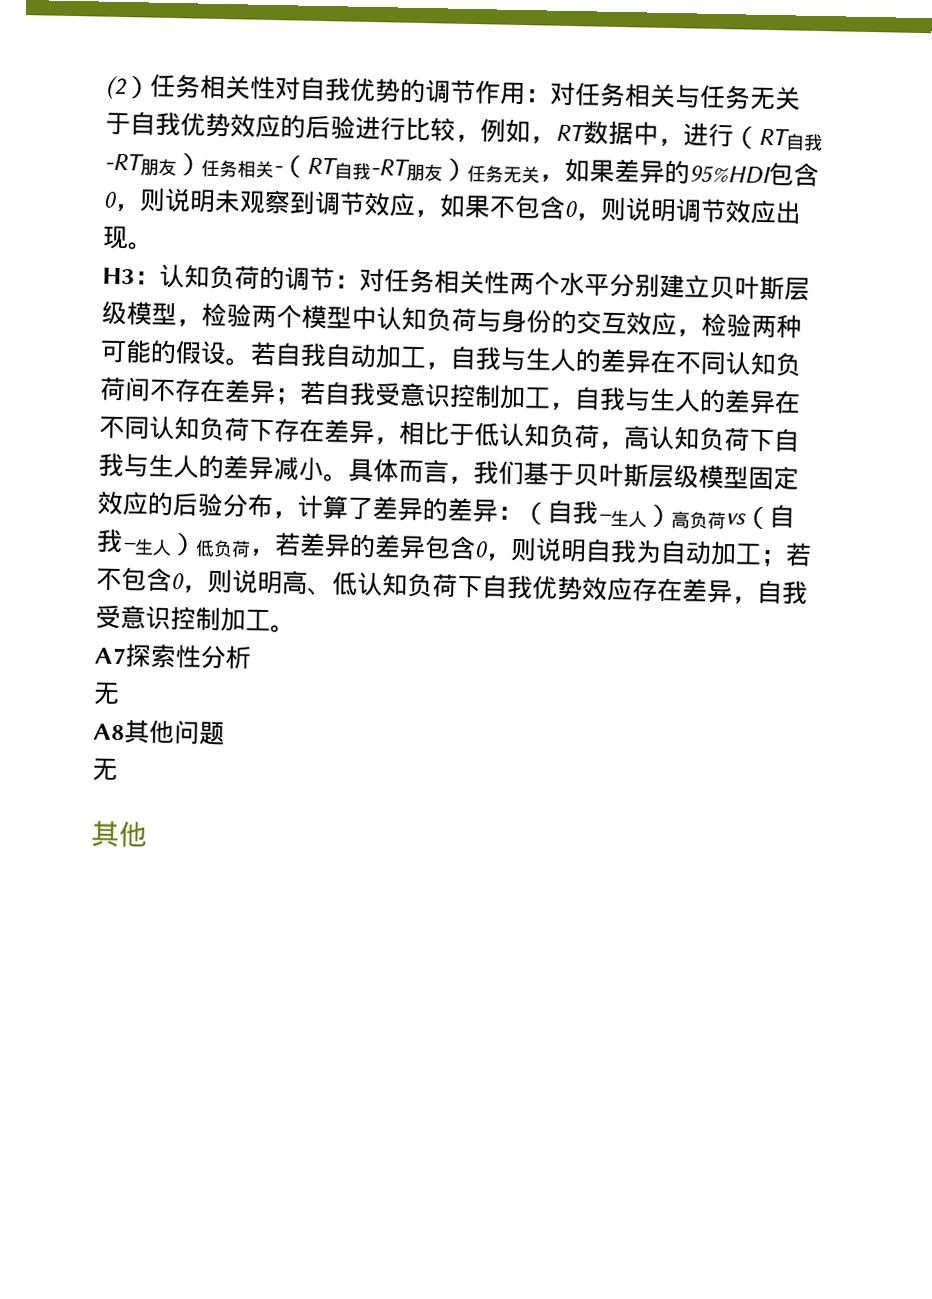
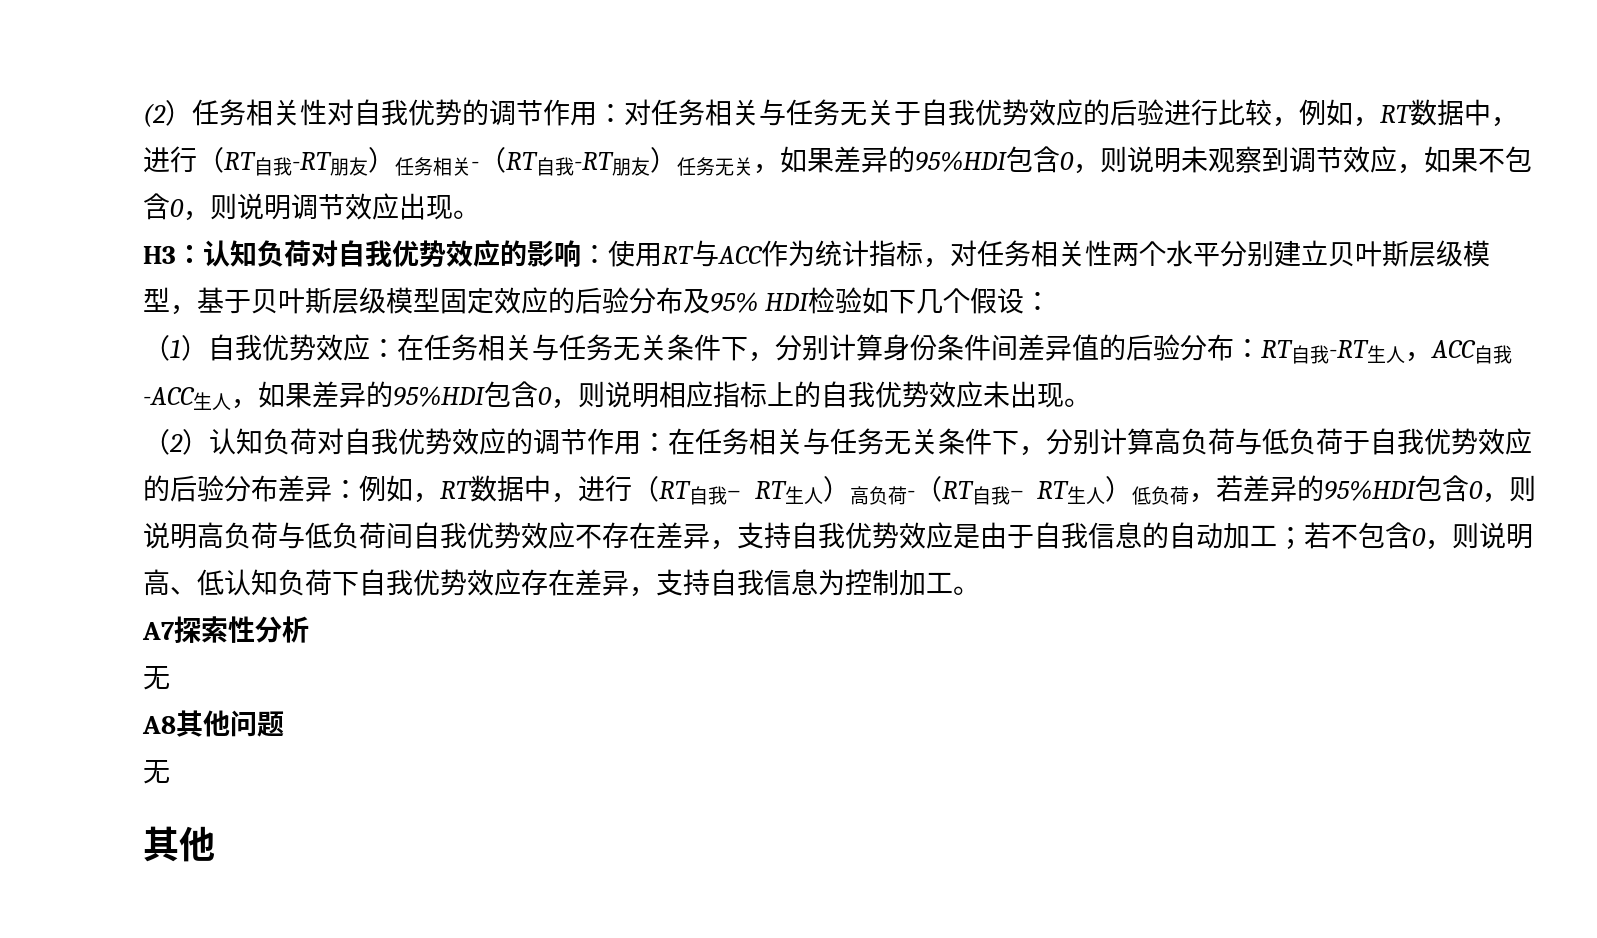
- H3：认知负荷的调节：对任务相关性两个水平分别建立贝叶斯层级模型，检验两个模型中认知负荷与身份的交互效应，检验两种可能的假设。若自我自动加工，自我与生人的差异在不同认知负荷间不存在差异；若自我受意识控制加工，自我与生人的差异在不同认知负荷下存在差异，相比于低认知负荷，高认知负荷下自我与生人的差异减小。具体而言，我们基于贝叶斯层级模型固定效应的后验分布，计算了差异的差异：（自我–生人）高负荷vs（自我–生人）低负荷，若差异的差异包含0，则说明自我为自动加工；若不包含0，则说明高、低认知负荷下自我优势效应存在差异，自我受意识控制加工。
+ H3：认知负荷对自我优势效应的影响：使用RT与ACC作为统计指标，对任务相关性两个水平分别建立贝叶斯层级模型，基于贝叶斯层级模型固定效应的后验分布及95% HDI检验如下几个假设：
+ （1）自我优势效应：在任务相关与任务无关条件下，分别计算身份条件间差异值的后验分布：RT自我-RT生人，ACC自我-ACC生人，如果差异的95%HDI包含0，则说明相应指标上的自我优势效应未出现。
+ （2）认知负荷对自我优势效应的调节作用：在任务相关与任务无关条件下，分别计算高负荷与低负荷于自我优势效应的后验分布差异：例如，RT数据中，进行（RT自我– RT生人）高负荷-（RT自我– RT生人）低负荷，若差异的95%HDI包含0，则说明高负荷与低负荷间自我优势效应不存在差异，支持自我优势效应是由于自我信息的自动加工；若不包含0，则说明高、低认知负荷下自我优势效应存在差异，支持自我信息为控制加工。

